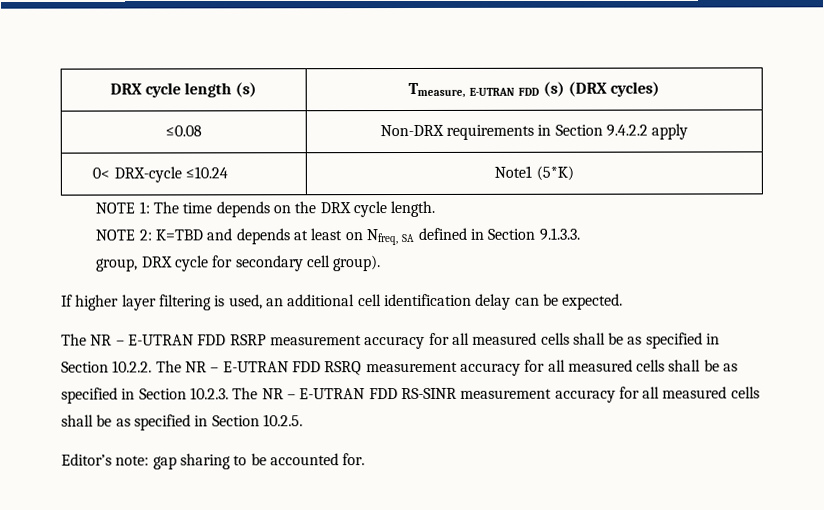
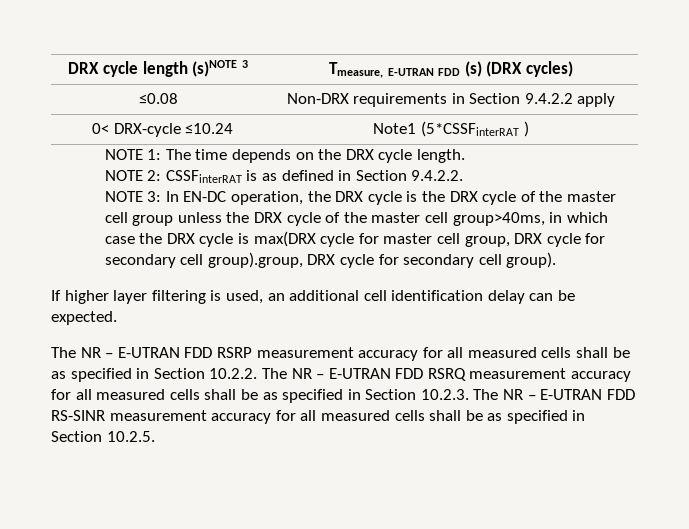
- DRX cycle length (s) | Tmeasure, E-UTRAN FDD (s) (DRX cycles)
+ DRX cycle length (s)NOTE 3 | Tmeasure, E-UTRAN FDD (s) (DRX cycles)
- 0< DRX-cycle ≤10.24 | Note1 (5*K)
+ 0< DRX-cycle ≤10.24 | Note1 (5*CSSFinterRAT )
- NOTE 2: K=TBD and depends at least on Nfreq, SA defined in Section 9.1.3.3.
- group, DRX cycle for secondary cell group).
+ NOTE 2: CSSFinterRAT is as defined in Section 9.4.2.2.
+ NOTE 3: In EN-DC operation, the DRX cycle is the DRX cycle of the master cell group unless the DRX cycle of the master cell group>40ms, in which case the DRX cycle is max(DRX cycle for master cell group, DRX cycle for secondary cell group).group, DRX cycle for secondary cell group).
- Editor’s note: gap sharing to be accounted for.

